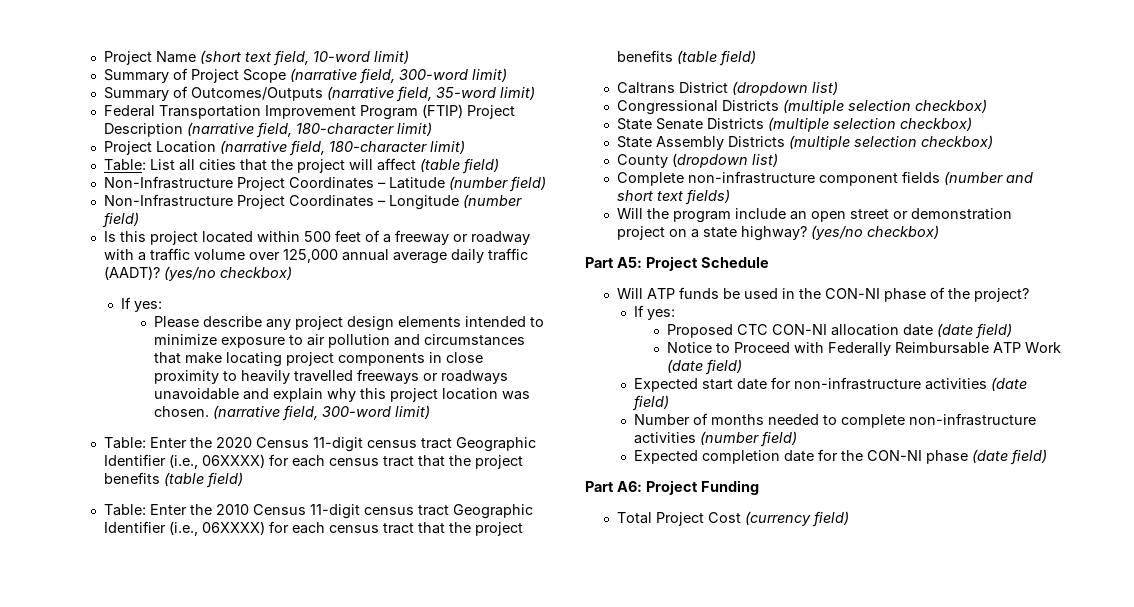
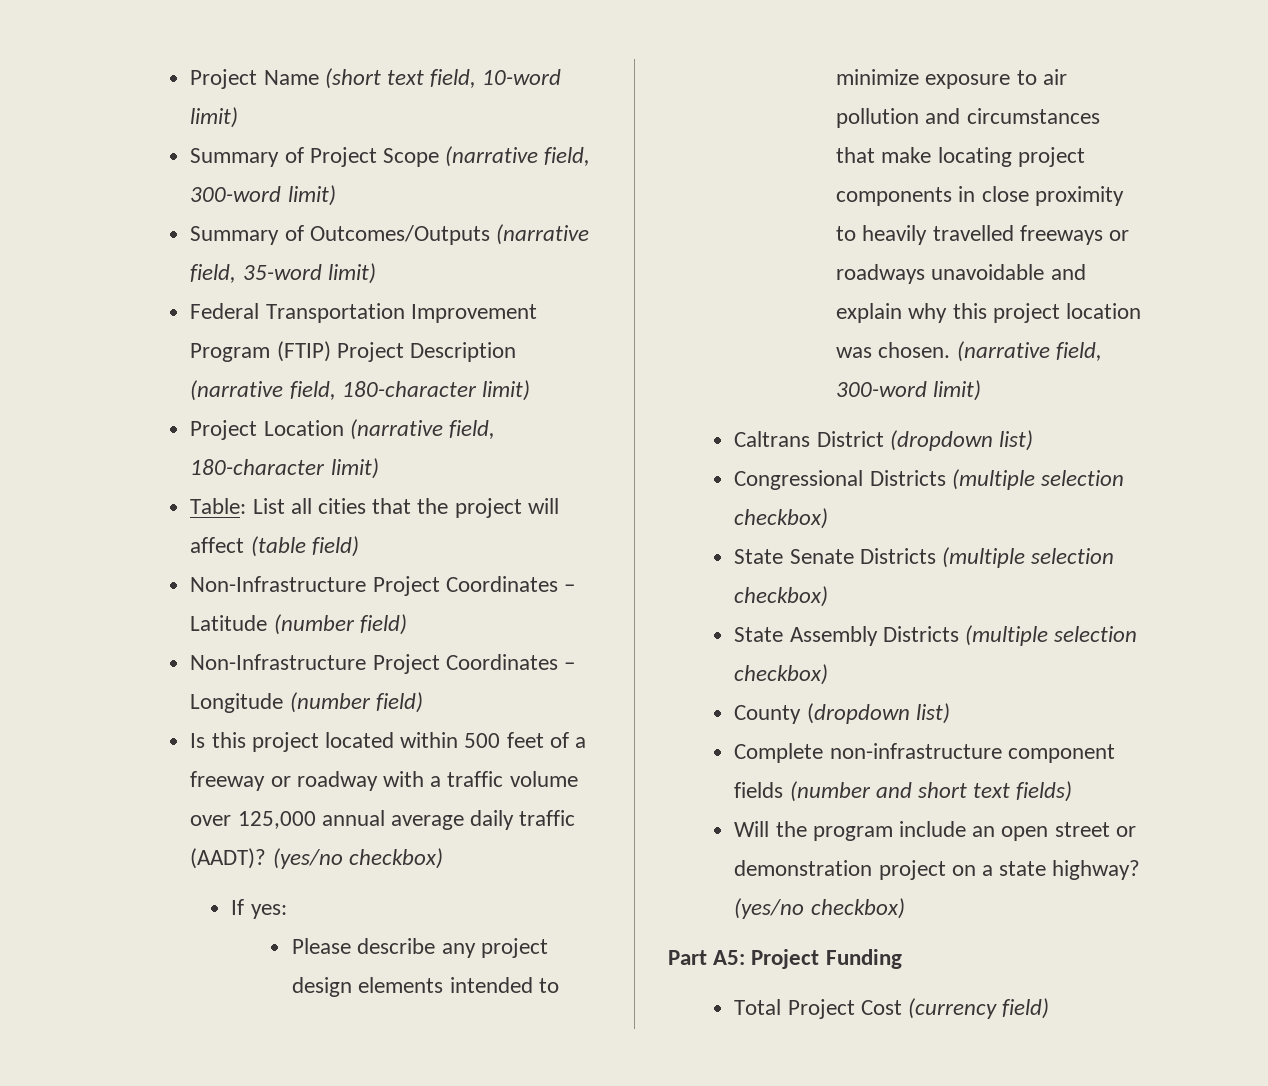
- Table: Enter the 2020 Census 11-digit census tract Geographic Identifier (i.e., 06XXXX) for each census tract that the project benefits (table field)
- Table: Enter the 2010 Census 11-digit census tract Geographic Identifier (i.e., 06XXXX) for each census tract that the project benefits (table field)
- Part A5: Project Schedule
- Will ATP funds be used in the CON-NI phase of the project?
- If yes:
- Proposed CTC CON-NI allocation date (date field)
- Notice to Proceed with Federally Reimbursable ATP Work (date field)
- Expected start date for non-infrastructure activities (date field)
- Number of months needed to complete non-infrastructure activities (number field)
- Expected completion date for the CON-NI phase (date field)
- Part A6: Project Funding
+ Part A5: Project Funding

